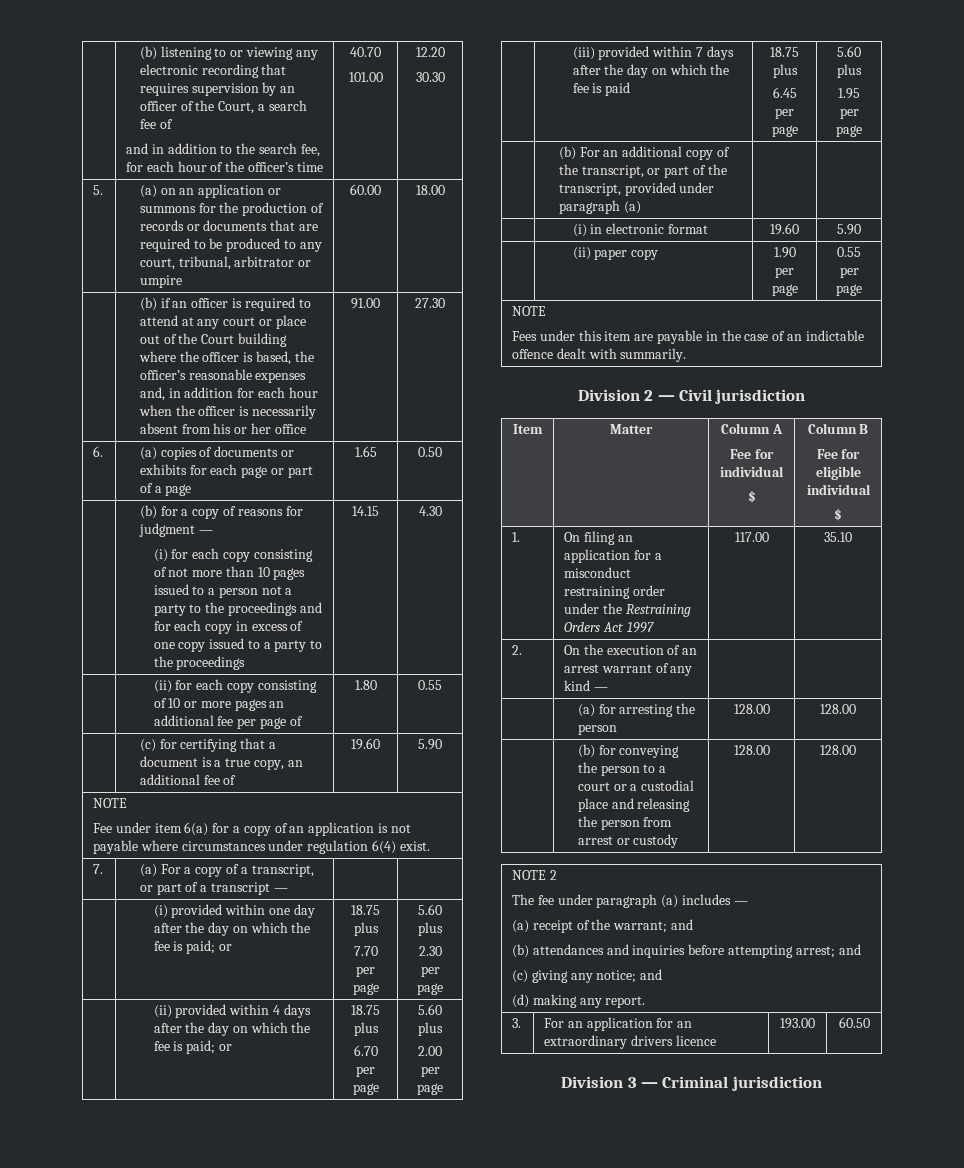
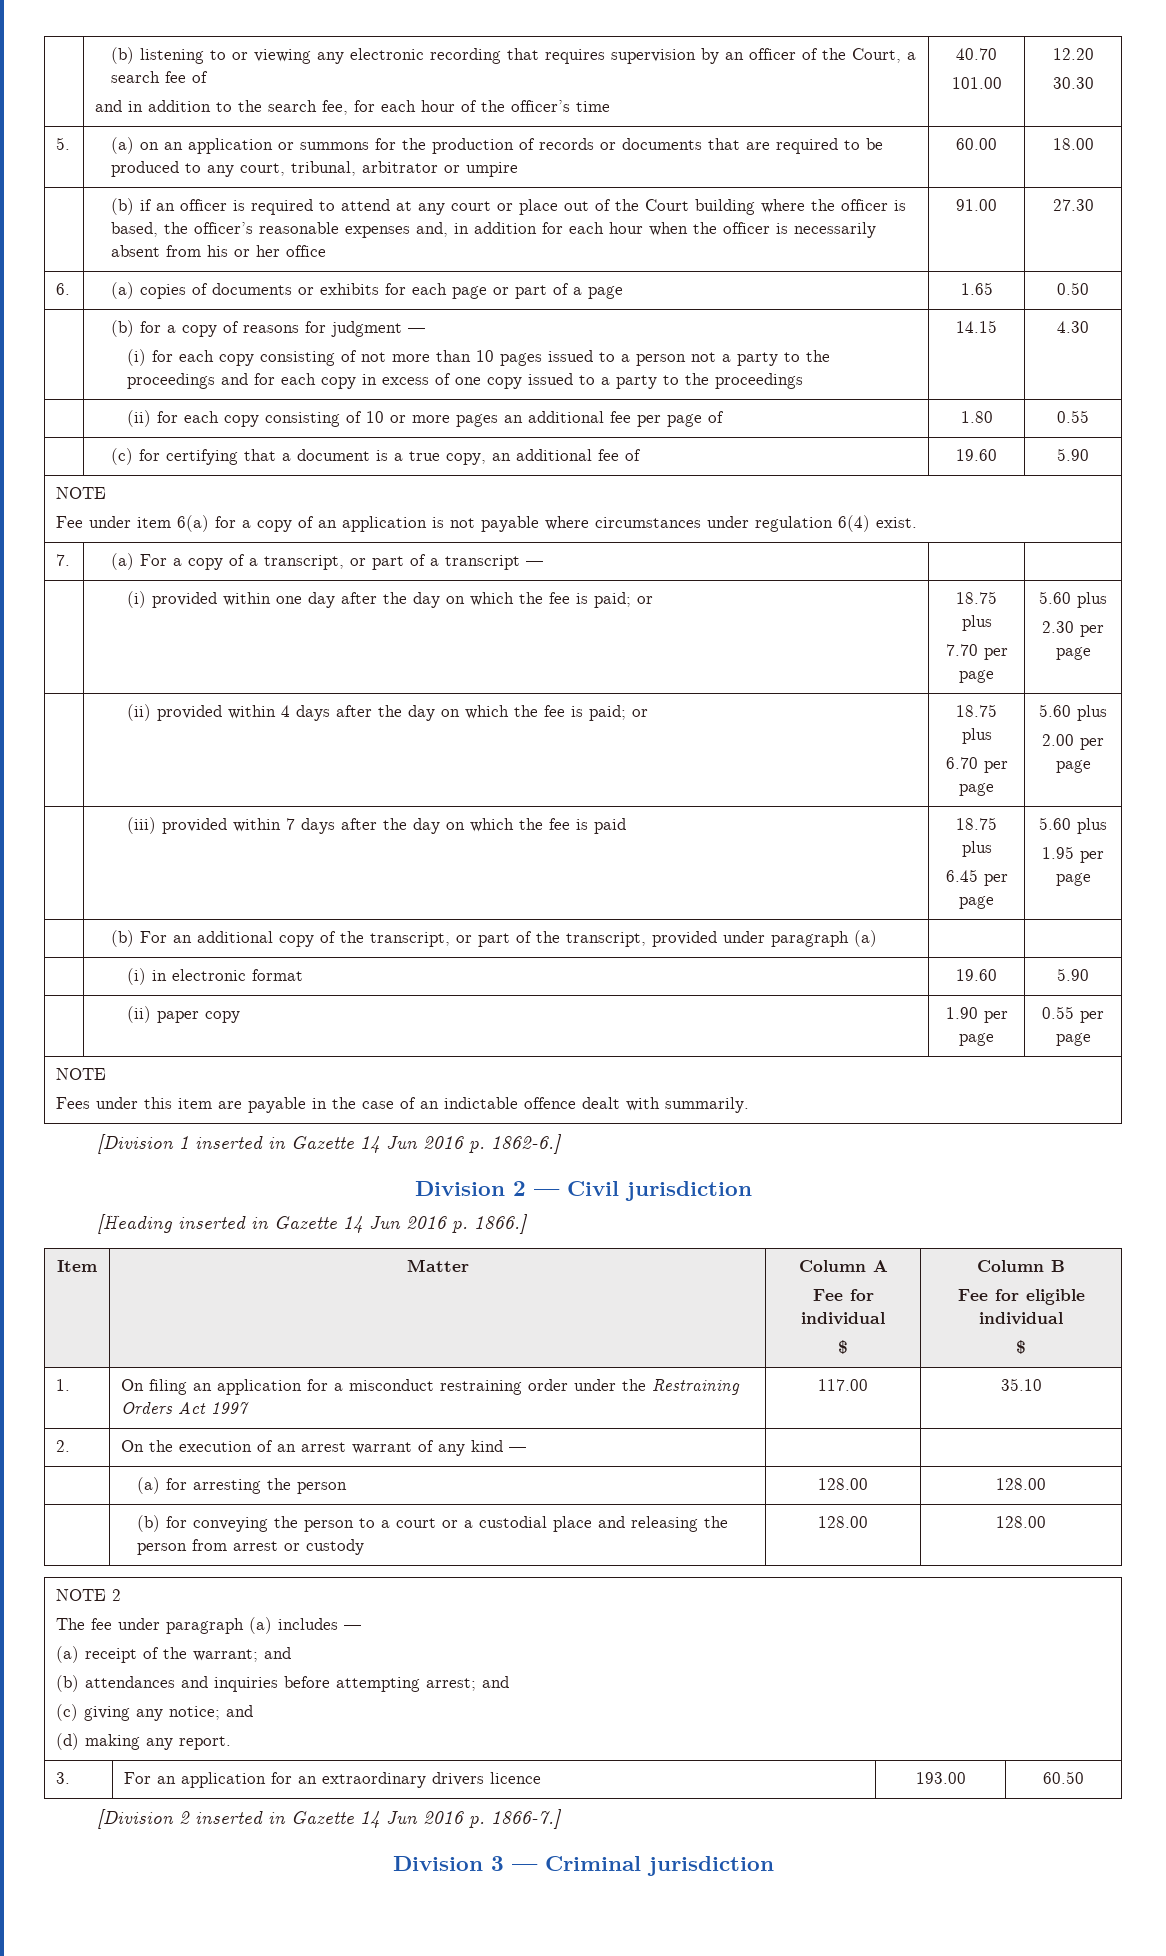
+ [Division 1 inserted in Gazette 14 Jun 2016 p. 1862-6.]
+ [Heading inserted in Gazette 14 Jun 2016 p. 1866.]
+ [Division 2 inserted in Gazette 14 Jun 2016 p. 1866-7.]

